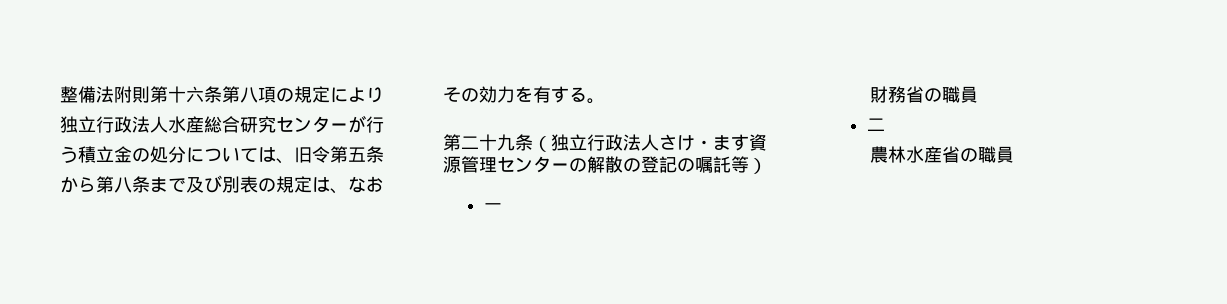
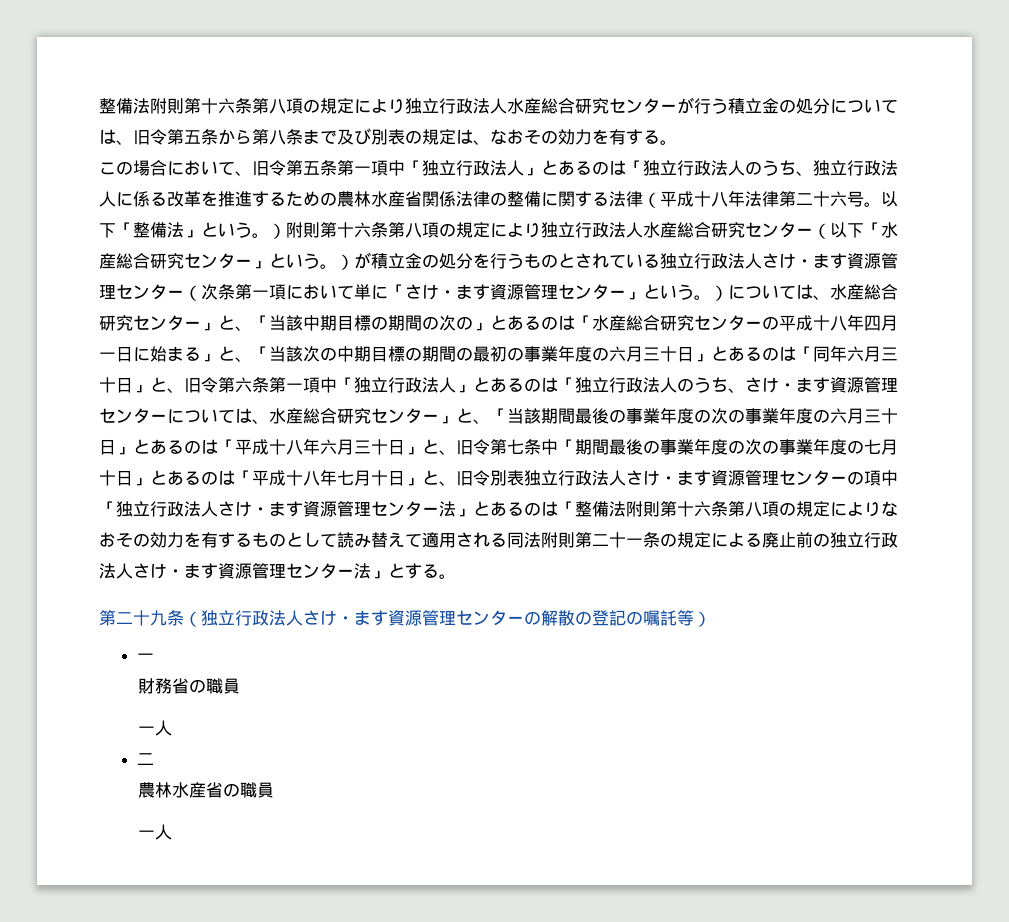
+ この場合において、旧令第五条第一項中「独立行政法人」とあるのは「独立行政法人のうち、独立行政法人に係る改革を推進するための農林水産省関係法律の整備に関する法律（平成十八年法律第二十六号。以下「整備法」という。）附則第十六条第八項の規定により独立行政法人水産総合研究センター（以下「水産総合研究センター」という。）が積立金の処分を行うものとされている独立行政法人さけ・ます資源管理センター（次条第一項において単に「さけ・ます資源管理センター」という。）については、水産総合研究センター」と、「当該中期目標の期間の次の」とあるのは「水産総合研究センターの平成十八年四月一日に始まる」と、「当該次の中期目標の期間の最初の事業年度の六月三十日」とあるのは「同年六月三十日」と、旧令第六条第一項中「独立行政法人」とあるのは「独立行政法人のうち、さけ・ます資源管理センターについては、水産総合研究センター」と、「当該期間最後の事業年度の次の事業年度の六月三十日」とあるのは「平成十八年六月三十日」と、旧令第七条中「期間最後の事業年度の次の事業年度の七月十日」とあるのは「平成十八年七月十日」と、旧令別表独立行政法人さけ・ます資源管理センターの項中「独立行政法人さけ・ます資源管理センター法」とあるのは「整備法附則第十六条第八項の規定によりなおその効力を有するものとして読み替えて適用される同法附則第二十一条の規定による廃止前の独立行政法人さけ・ます資源管理センター法」とする。
  財務省の職員
+ 一人
  農林水産省の職員
+ 一人

